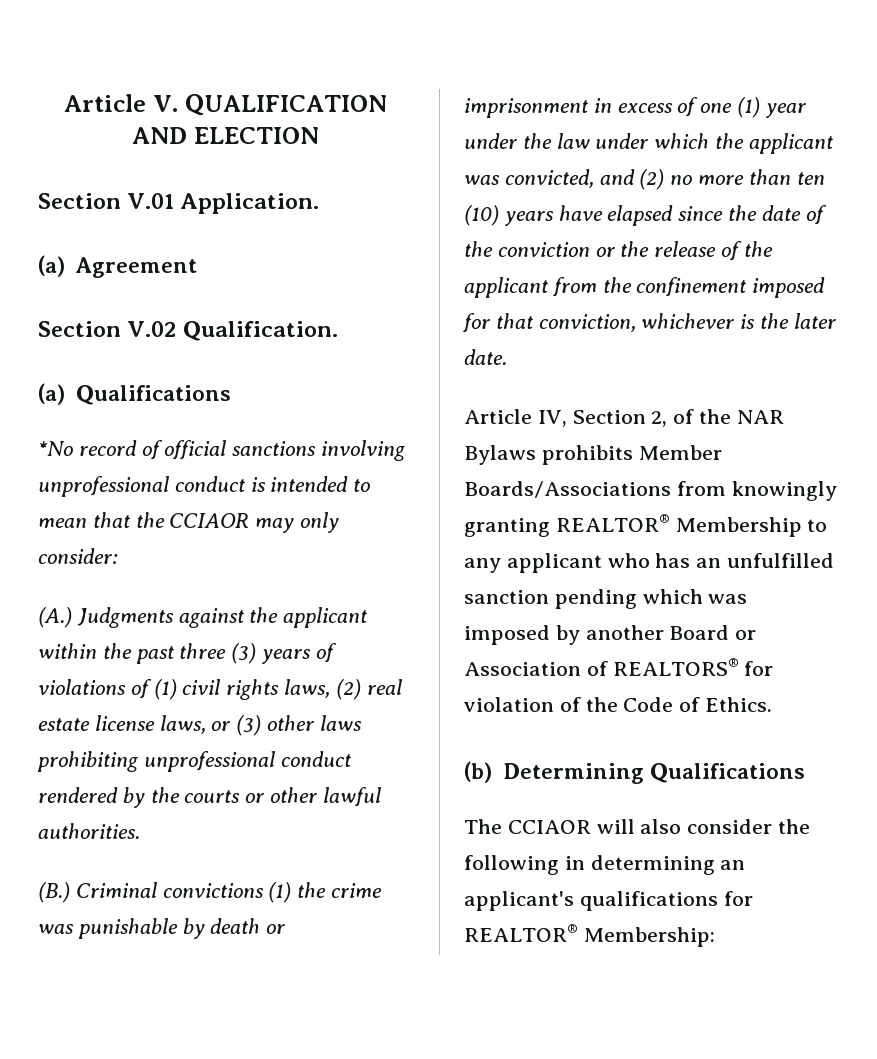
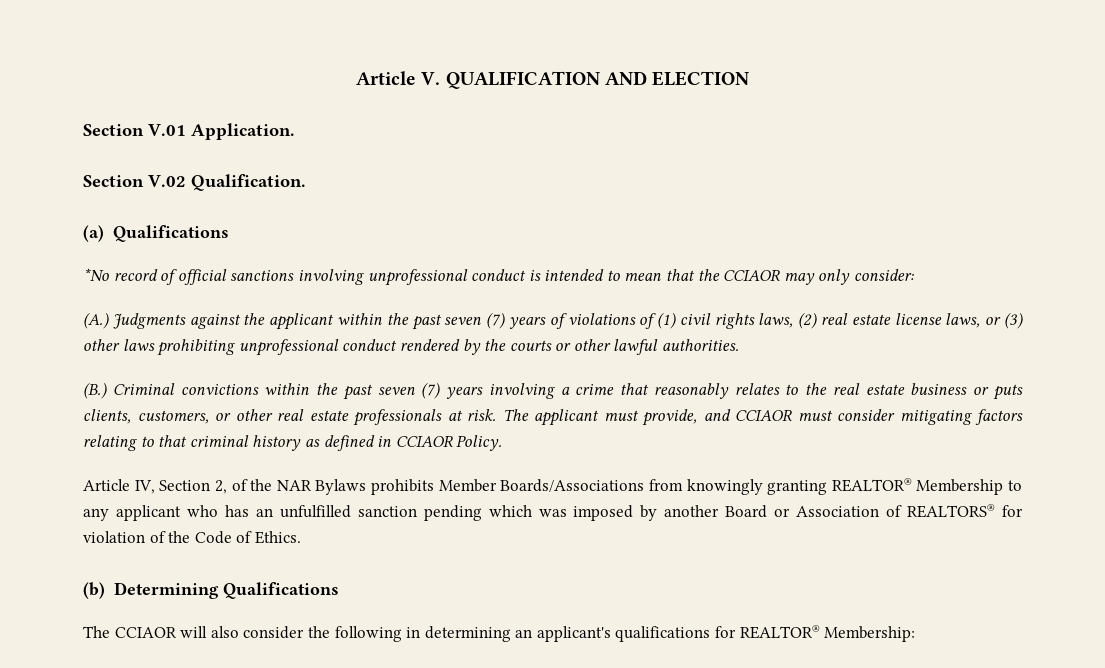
- (a) Agreement
- (A.) Judgments against the applicant within the past three (3) years of violations of (1) civil rights laws, (2) real estate license laws, or (3) other laws prohibiting unprofessional conduct rendered by the courts or other lawful authorities.
+ (A.) Judgments against the applicant within the past seven (7) years of violations of (1) civil rights laws, (2) real estate license laws, or (3) other laws prohibiting unprofessional conduct rendered by the courts or other lawful authorities.
- (B.) Criminal convictions (1) the crime was punishable by death or imprisonment in excess of one (1) year under the law under which the applicant was convicted, and (2) no more than ten (10) years have elapsed since the date of the conviction or the release of the applicant from the confinement imposed for that conviction, whichever is the later date.
+ (B.) Criminal convictions within the past seven (7) years involving a crime that reasonably relates to the real estate business or puts clients, customers, or other real estate professionals at risk. The applicant must provide, and CCIAOR must consider mitigating factors relating to that criminal history as defined in CCIAOR Policy.

